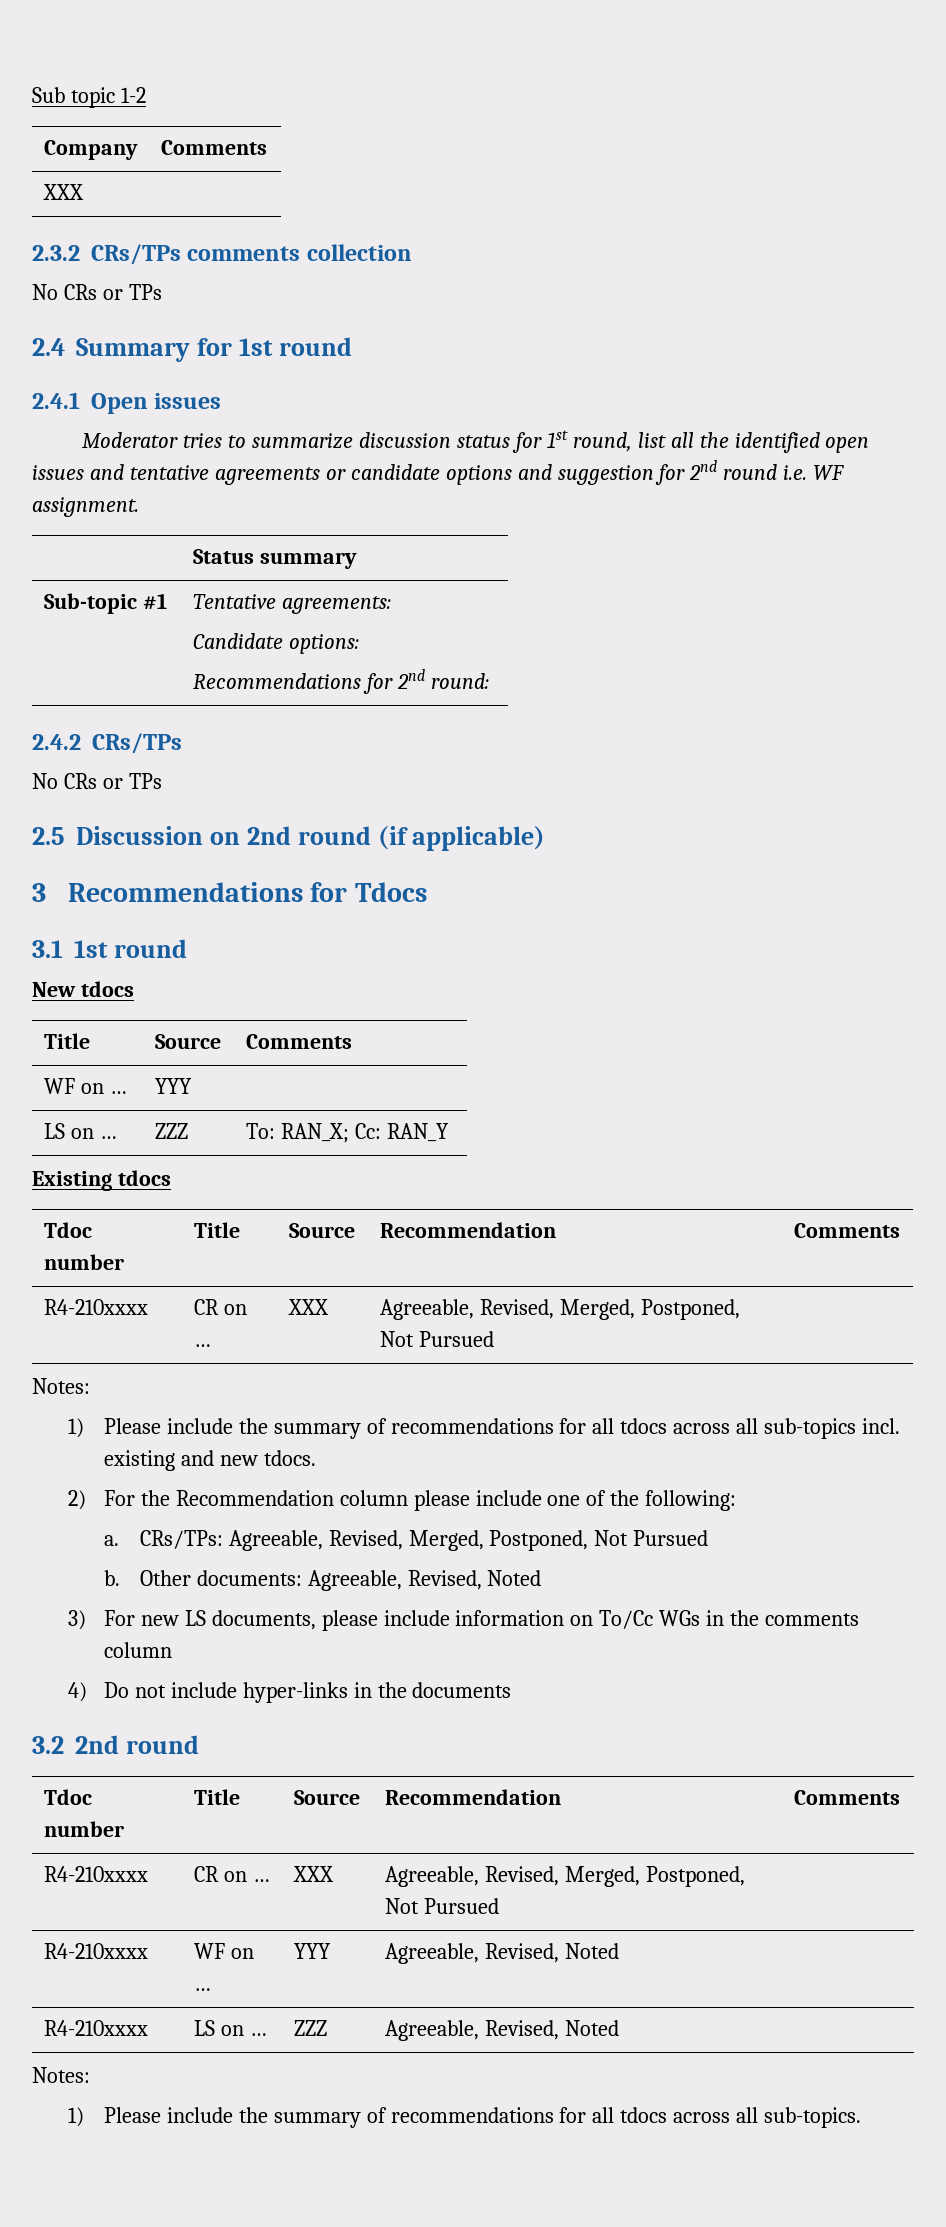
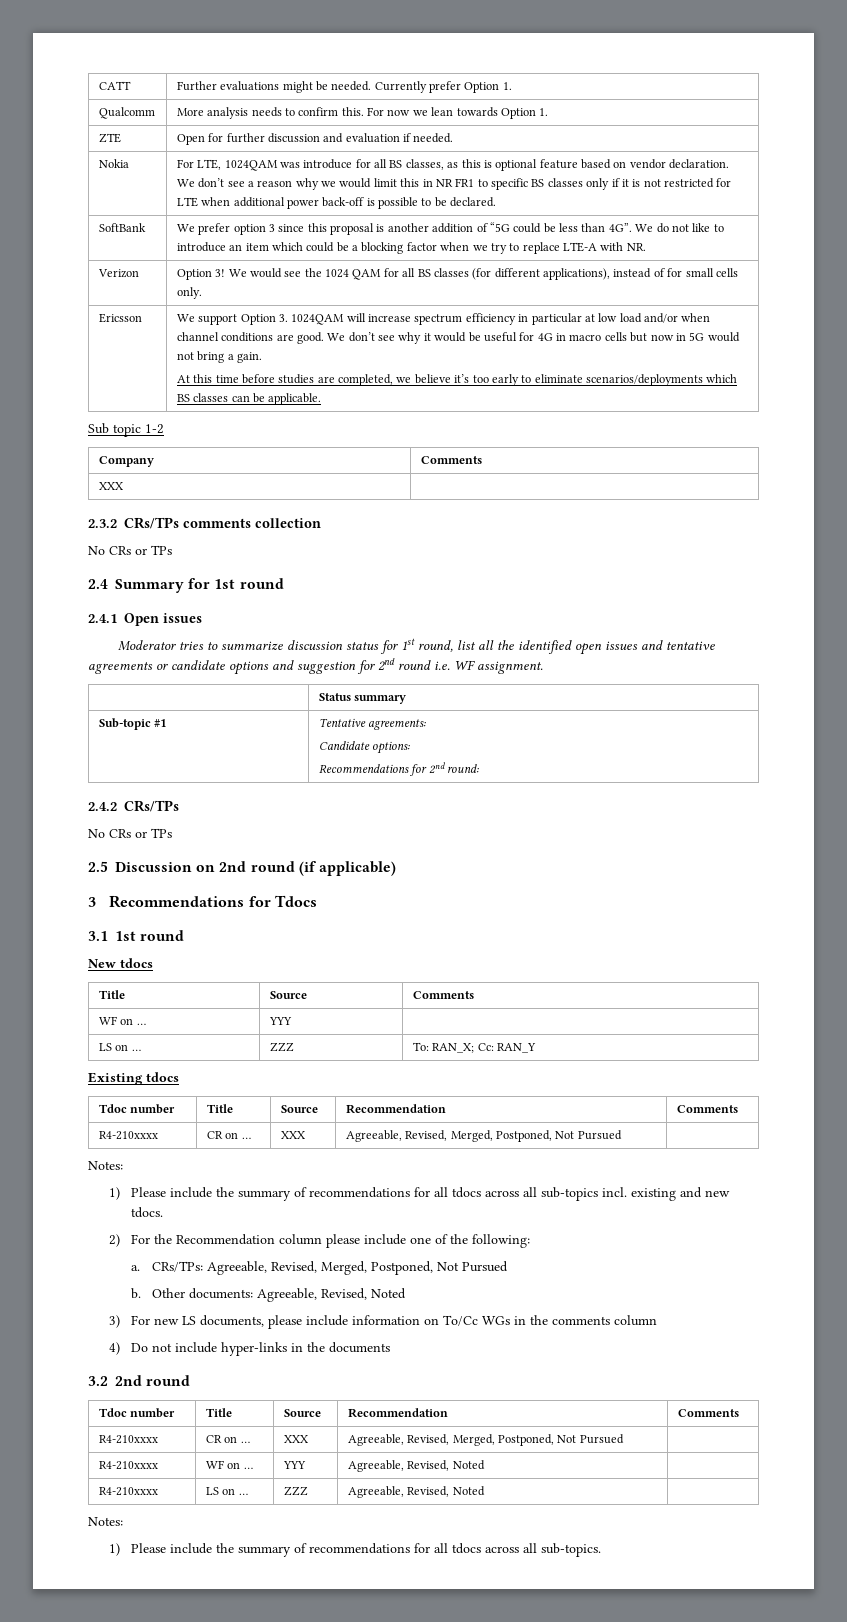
+ CATT | Further evaluations might be needed. Currently prefer Option 1.
+ Qualcomm | More analysis needs to confirm this. For now we lean towards Option 1.
+ ZTE | Open for further discussion and evaluation if needed.
+ Nokia | For LTE, 1024QAM was introduce for all BS classes, as this is optional feature based on vendor declaration. We don’t see a reason why we would limit this in NR FR1 to specific BS classes only if it is not restricted for LTE when additional power back-off is possible to be declared.
+ SoftBank | We prefer option 3 since this proposal is another addition of “5G could be less than 4G”. We do not like to introduce an item which could be a blocking factor when we try to replace LTE-A with NR.
+ Verizon | Option 3! We would see the 1024 QAM for all BS classes (for different applications), instead of for small cells only.
+ Ericsson | We support Option 3. 1024QAM will increase spectrum efficiency in particular at low load and/or when channel conditions are good. We don’t see why it would be useful for 4G in macro cells but now in 5G would not bring a gain.
+ At this time before studies are completed, we believe it’s too early to eliminate scenarios/deployments which BS classes can be applicable.

